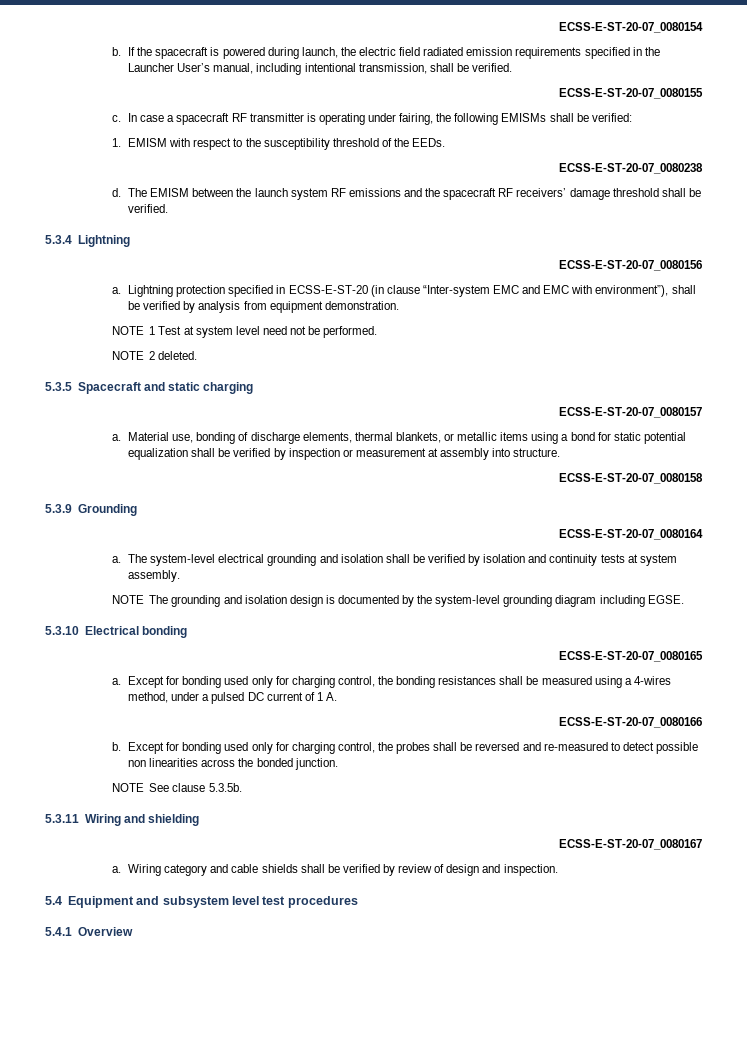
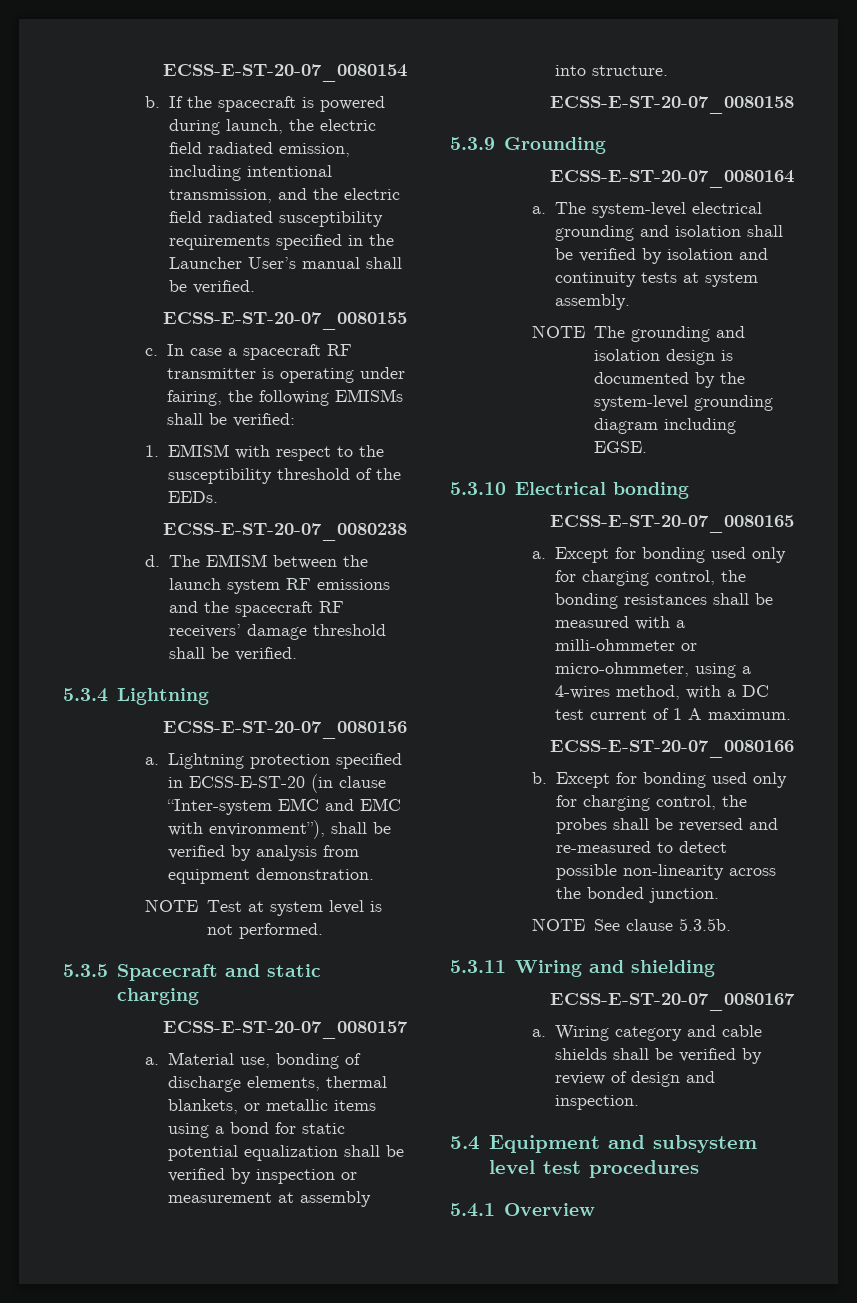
- If the spacecraft is powered during launch, the electric field radiated emission requirements specified in the Launcher User’s manual, including intentional transmission, shall be verified.
+ If the spacecraft is powered during launch, the electric field radiated emission, including intentional transmission, and the electric field radiated susceptibility requirements specified in the Launcher User’s manual shall be verified.
- NOTE 1 Test at system level need not be performed.
- NOTE 2 deleted.
+ NOTE Test at system level is not performed.
- Except for bonding used only for charging control, the bonding resistances shall be measured using a 4-wires method, under a pulsed DC current of 1 A.
+ Except for bonding used only for charging control, the bonding resistances shall be measured with a milli-ohmmeter or micro-ohmmeter, using a 4-wires method, with a DC test current of 1 A maximum.
- Except for bonding used only for charging control, the probes shall be reversed and re-measured to detect possible non linearities across the bonded junction.
+ Except for bonding used only for charging control, the probes shall be reversed and re-measured to detect possible non-linearity across the bonded junction.

